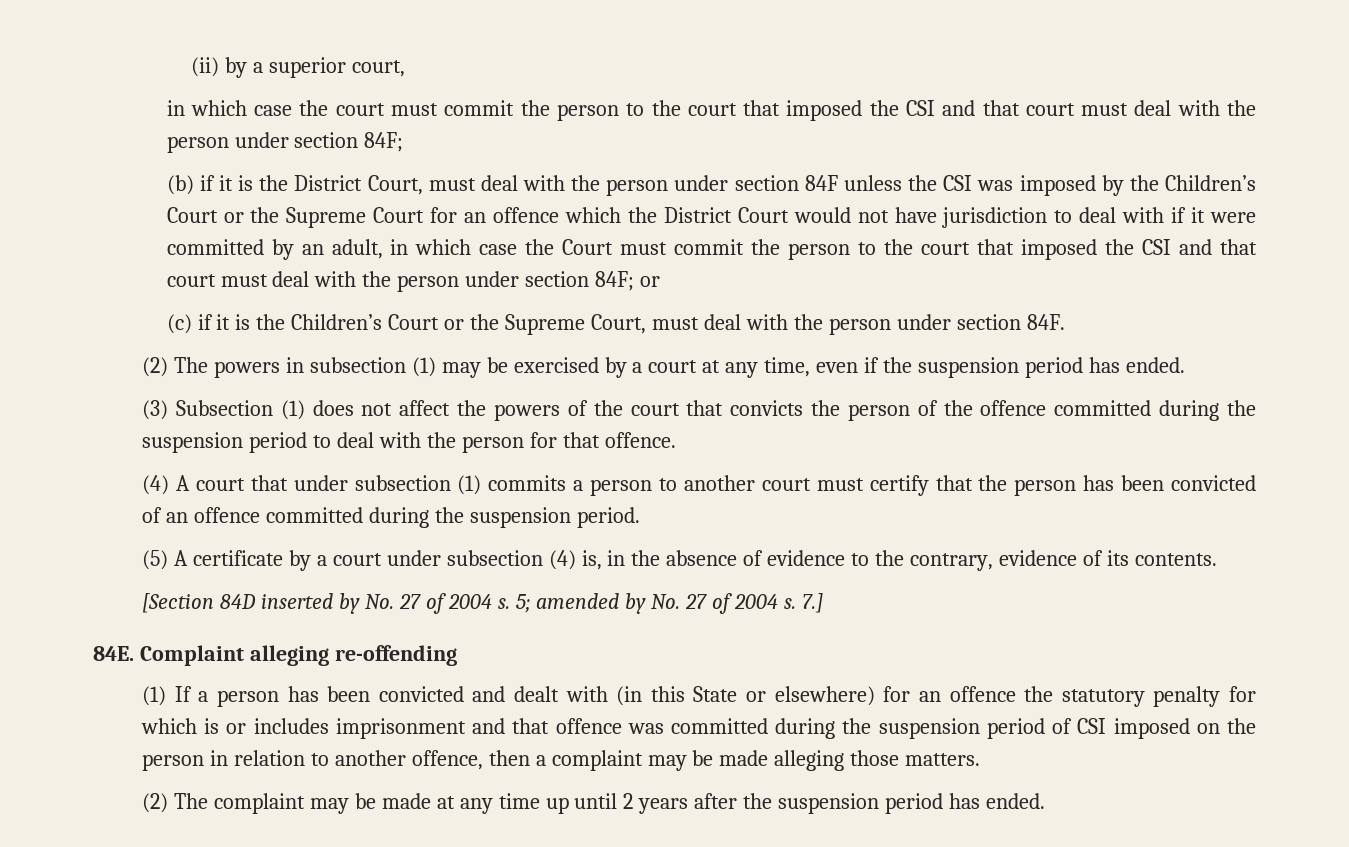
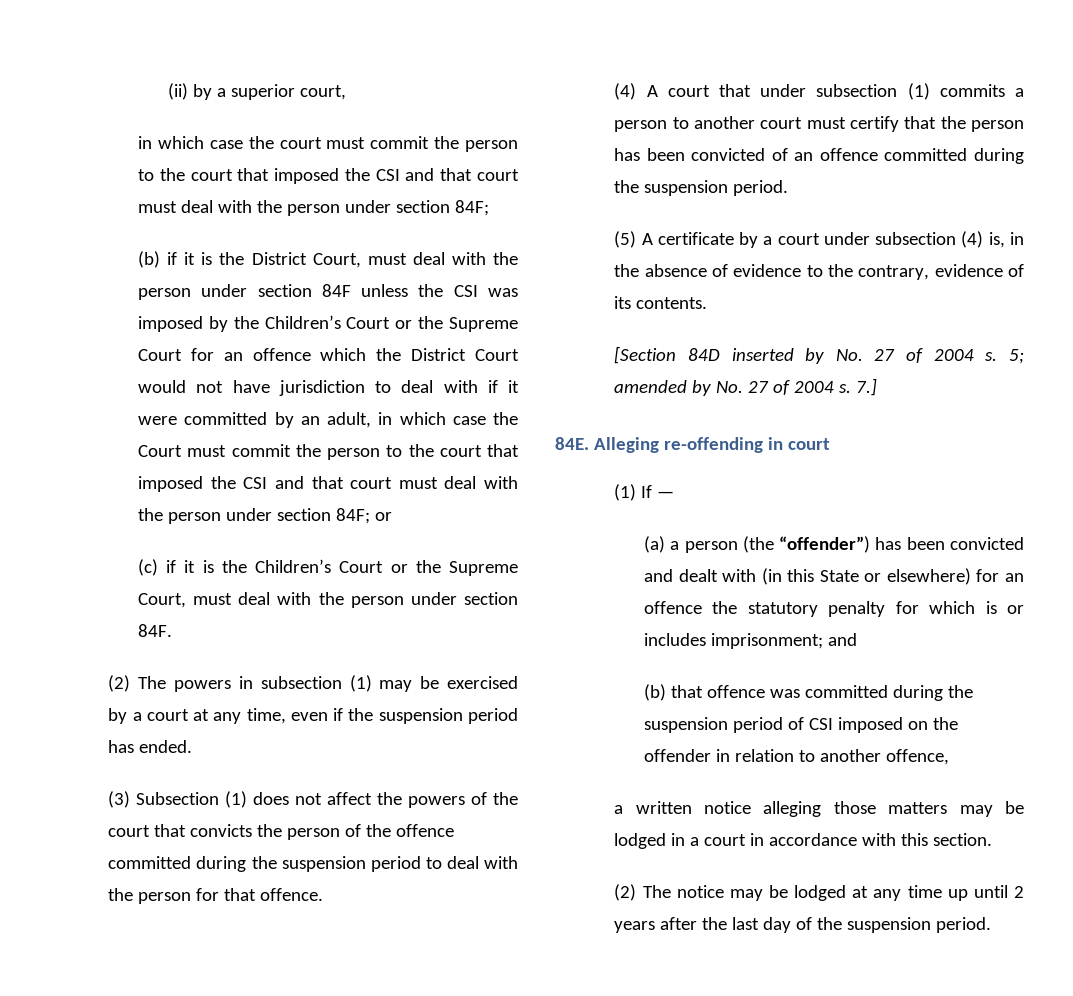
- Complaint alleging re-offending
+ Alleging re-offending in court
- (1) If a person has been convicted and dealt with (in this State or elsewhere) for an offence the statutory penalty for which is or includes imprisonment and that offence was committed during the suspension period of CSI imposed on the person in relation to another offence, then a complaint may be made alleging those matters.
- (2) The complaint may be made at any time up until 2 years after the suspension period has ended.
+ (1) If —
+ (a) a person (the “offender”) has been convicted and dealt with (in this State or elsewhere) for an offence the statutory penalty for which is or includes imprisonment; and
+ (b) that offence was committed during the suspension period of CSI imposed on the offender in relation to another offence,
+ a written notice alleging those matters may be lodged in a court in accordance with this section.
+ (2) The notice may be lodged at any time up until 2 years after the last day of the suspension period.

